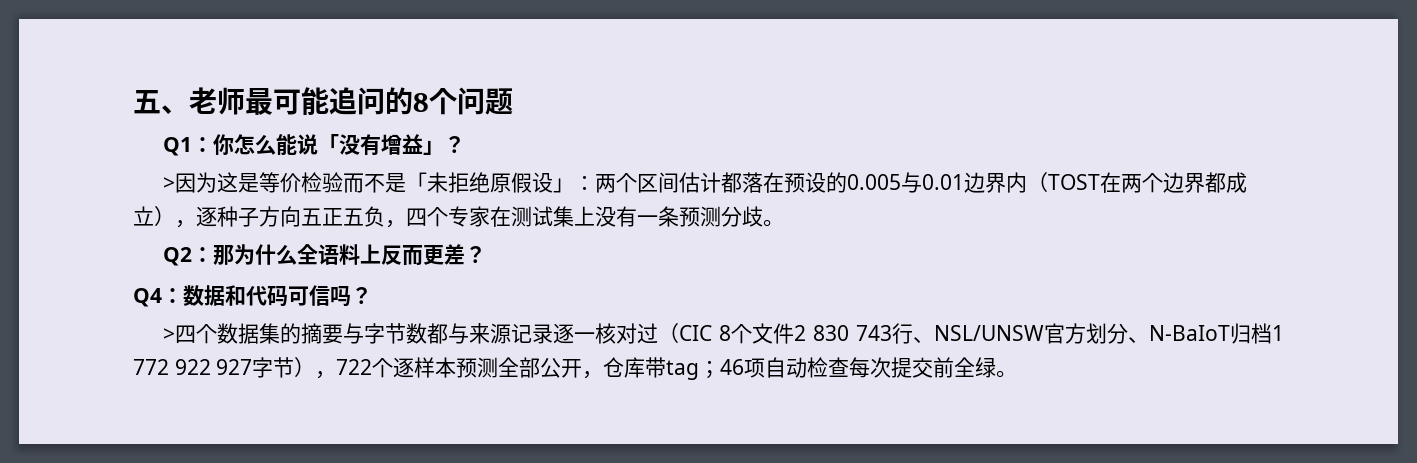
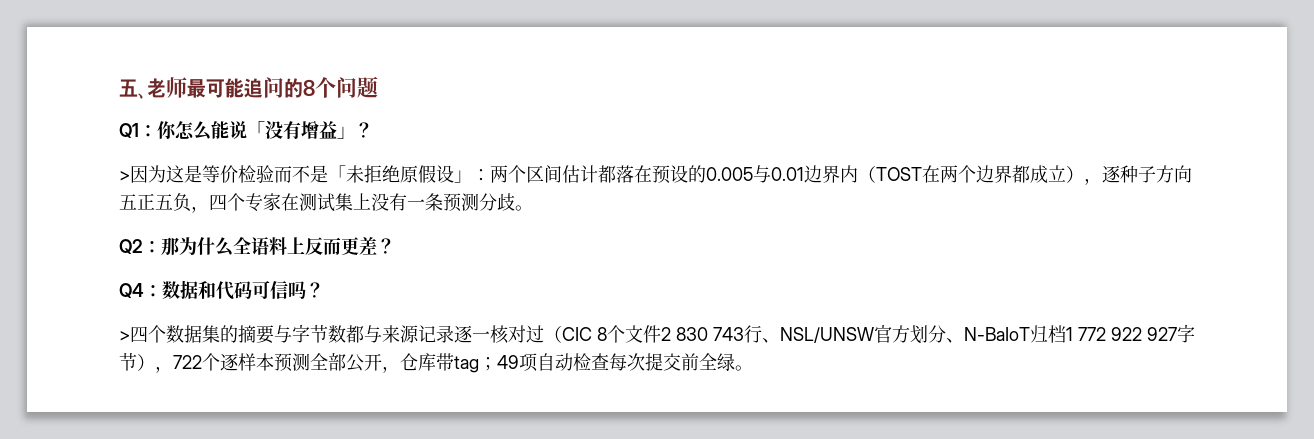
- >四个数据集的摘要与字节数都与来源记录逐一核对过（CIC 8个文件2 830 743行、NSL/UNSW官方划分、N-BaIoT归档1 772 922 927字节），722个逐样本预测全部公开，仓库带tag；46项自动检查每次提交前全绿。
+ >四个数据集的摘要与字节数都与来源记录逐一核对过（CIC 8个文件2 830 743行、NSL/UNSW官方划分、N-BaIoT归档1 772 922 927字节），722个逐样本预测全部公开，仓库带tag；49项自动检查每次提交前全绿。

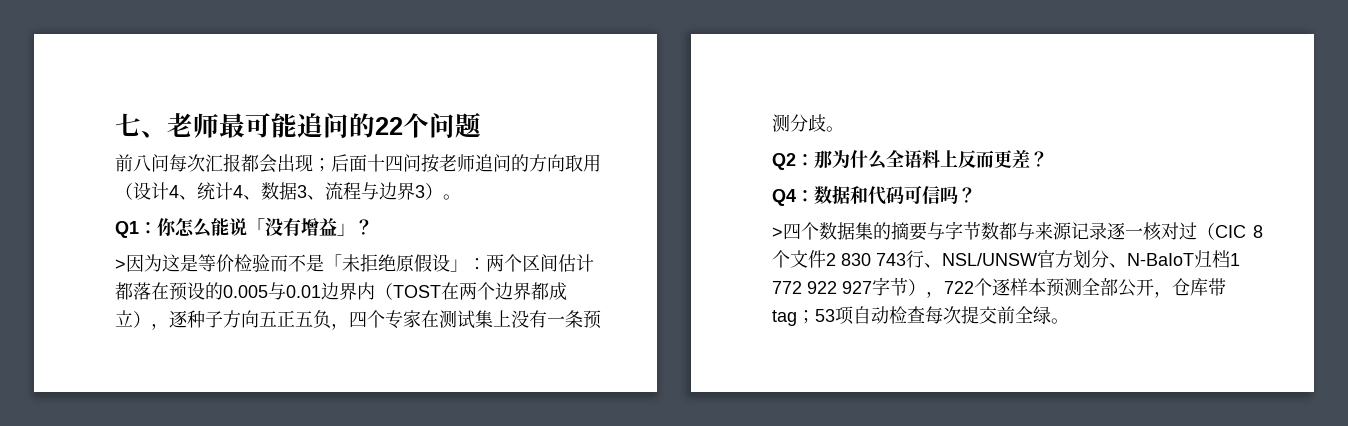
- 五、老师最可能追问的8个问题
+ 七、老师最可能追问的22个问题
+ 前八问每次汇报都会出现；后面十四问按老师追问的方向取用（设计4、统计4、数据3、流程与边界3）。
- >四个数据集的摘要与字节数都与来源记录逐一核对过（CIC 8个文件2 830 743行、NSL/UNSW官方划分、N-BaIoT归档1 772 922 927字节），722个逐样本预测全部公开，仓库带tag；49项自动检查每次提交前全绿。
+ >四个数据集的摘要与字节数都与来源记录逐一核对过（CIC 8个文件2 830 743行、NSL/UNSW官方划分、N-BaIoT归档1 772 922 927字节），722个逐样本预测全部公开，仓库带tag；53项自动检查每次提交前全绿。

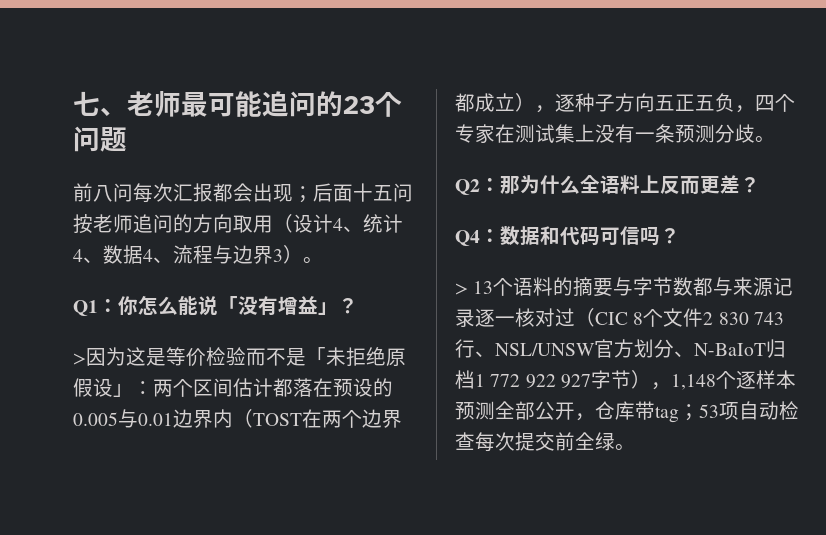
- 七、老师最可能追问的22个问题
+ 七、老师最可能追问的23个问题
- 前八问每次汇报都会出现；后面十四问按老师追问的方向取用（设计4、统计4、数据3、流程与边界3）。
+ 前八问每次汇报都会出现；后面十五问按老师追问的方向取用（设计4、统计4、数据4、流程与边界3）。
- >四个数据集的摘要与字节数都与来源记录逐一核对过（CIC 8个文件2 830 743行、NSL/UNSW官方划分、N-BaIoT归档1 772 922 927字节），722个逐样本预测全部公开，仓库带tag；53项自动检查每次提交前全绿。
+ > 13个语料的摘要与字节数都与来源记录逐一核对过（CIC 8个文件2 830 743行、NSL/UNSW官方划分、N-BaIoT归档1 772 922 927字节），1,148个逐样本预测全部公开，仓库带tag；53项自动检查每次提交前全绿。

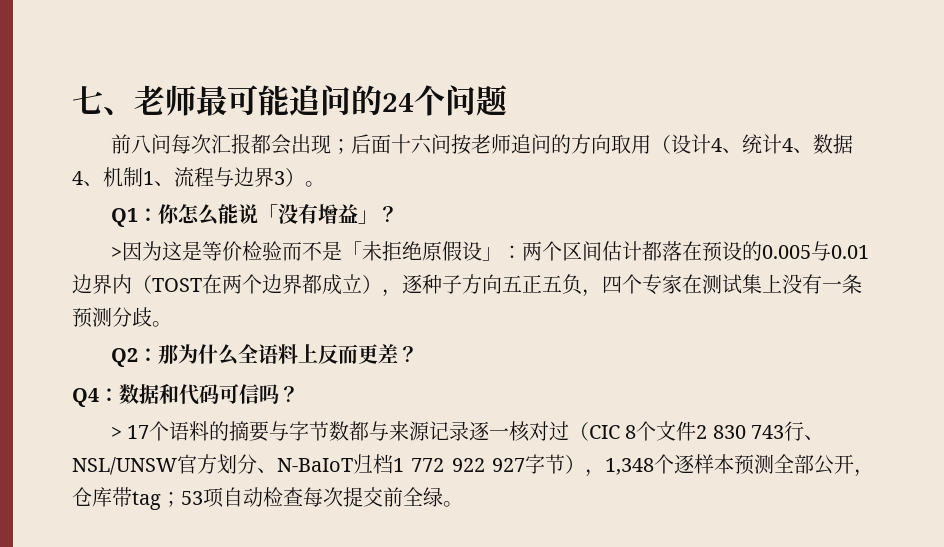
- 七、老师最可能追问的23个问题
+ 七、老师最可能追问的24个问题
- 前八问每次汇报都会出现；后面十五问按老师追问的方向取用（设计4、统计4、数据4、流程与边界3）。
+ 前八问每次汇报都会出现；后面十六问按老师追问的方向取用（设计4、统计4、数据4、机制1、流程与边界3）。
- > 13个语料的摘要与字节数都与来源记录逐一核对过（CIC 8个文件2 830 743行、NSL/UNSW官方划分、N-BaIoT归档1 772 922 927字节），1,148个逐样本预测全部公开，仓库带tag；53项自动检查每次提交前全绿。
+ > 17个语料的摘要与字节数都与来源记录逐一核对过（CIC 8个文件2 830 743行、NSL/UNSW官方划分、N-BaIoT归档1 772 922 927字节），1,348个逐样本预测全部公开，仓库带tag；53项自动检查每次提交前全绿。

